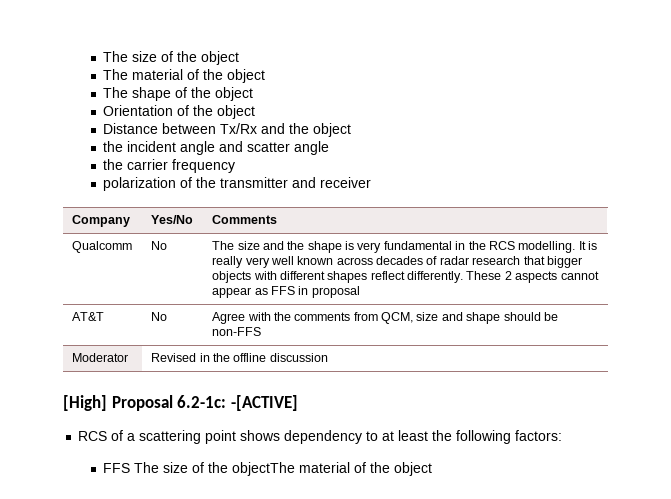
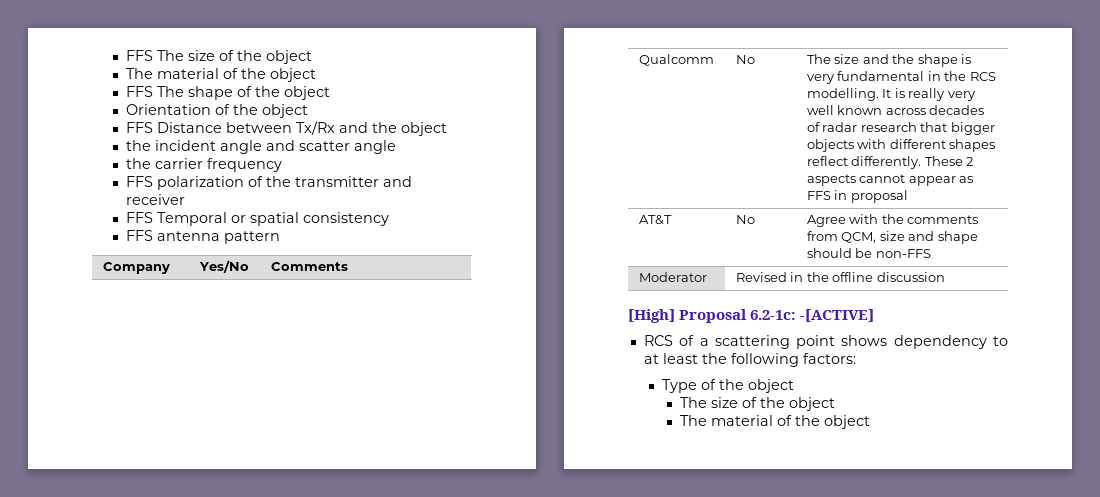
- The size of the object
+ FFS The size of the object
- The shape of the object
+ FFS The shape of the object
- Distance between Tx/Rx and the object
+ FFS Distance between Tx/Rx and the object
- polarization of the transmitter and receiver
+ FFS polarization of the transmitter and receiver
+ FFS Temporal or spatial consistency
+ FFS antenna pattern
- FFS The size of the objectThe material of the object
+ Type of the object
+ The size of the object
+ The material of the object

